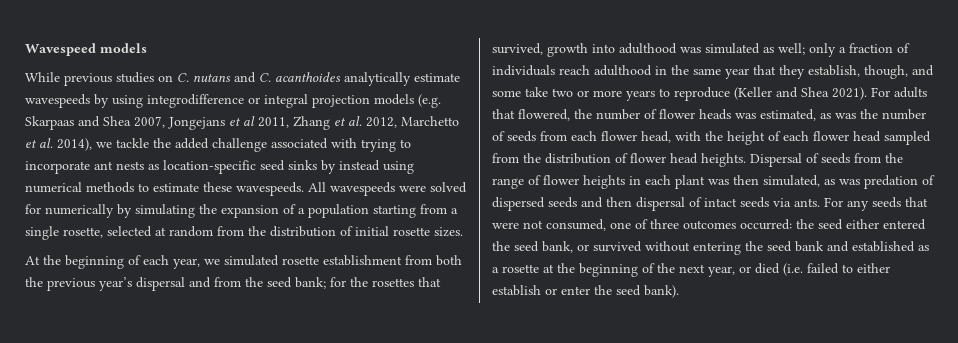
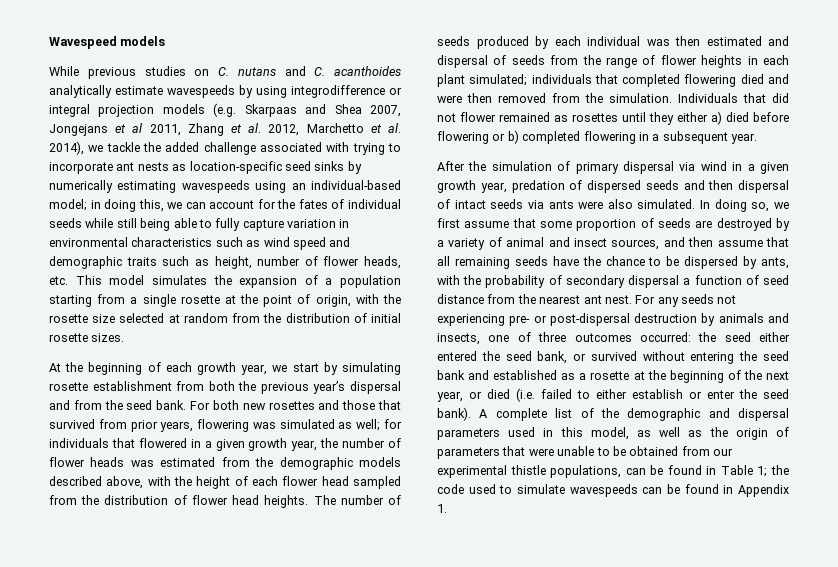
- While previous studies on C. nutans and C. acanthoides analytically estimate wavespeeds by using integrodifference or integral projection models (e.g. Skarpaas and Shea 2007, Jongejans et al 2011, Zhang et al. 2012, Marchetto et al. 2014), we tackle the added challenge associated with trying to incorporate ant nests as location-specific seed sinks by instead using numerical methods to estimate these wavespeeds. All wavespeeds were solved for numerically by simulating the expansion of a population starting from a single rosette, selected at random from the distribution of initial rosette sizes.
+ While previous studies on C. nutans and C. acanthoides analytically estimate wavespeeds by using integrodifference or integral projection models (e.g. Skarpaas and Shea 2007, Jongejans et al 2011, Zhang et al. 2012, Marchetto et al. 2014), we tackle the added challenge associated with trying to incorporate ant nests as location-specific seed sinks by numerically estimating wavespeeds using an individual-based model; in doing this, we can account for the fates of individual seeds while still being able to fully capture variation in environmental characteristics such as wind speed and demographic traits such as height, number of flower heads, etc. This model simulates the expansion of a population starting from a single rosette at the point of origin, with the rosette size selected at random from the distribution of initial rosette sizes.
- At the beginning of each year, we simulated rosette establishment from both the previous year’s dispersal and from the seed bank; for the rosettes that survived, growth into adulthood was simulated as well; only a fraction of individuals reach adulthood in the same year that they establish, though, and some take two or more years to reproduce (Keller and Shea 2021). For adults that flowered, the number of flower heads was estimated, as was the number of seeds from each flower head, with the height of each flower head sampled from the distribution of flower head heights.
+ At the beginning of each growth year, we start by simulating rosette establishment from both the previous year’s dispersal and from the seed bank. For both new rosettes and those that survived from prior years, flowering was simulated as well; for individuals that flowered in a given growth year, the number of flower heads was estimated from the demographic models described above, with the height of each flower head sampled from the distribution of flower head heights.
- Dispersal of seeds from the range of flower heights in each plant was then simulated, as was predation of dispersed seeds and then dispersal of intact seeds via ants. For any seeds that were not consumed, one of three outcomes occurred:
+ The number of seeds produced by each individual was then estimated and dispersal of seeds from the range of flower heights in each plant simulated; individuals that completed flowering died and were then removed from the simulation. Individuals that did not flower remained as rosettes until they either a) died before flowering or b) completed flowering in a subsequent year.
+ After the simulation of primary dispersal via wind in a given growth year, predation of dispersed seeds and then dispersal of intact seeds via ants were also simulated. In doing so, we first assume that some proportion of seeds are destroyed by a variety of animal and insect sources, and then assume that all remaining seeds have the chance to be dispersed by ants, with the probability of secondary dispersal a function of seed distance from the nearest ant nest. For any seeds not experiencing pre- or post-dispersal destruction by animals and insects, one of three outcomes occurred:
+ A complete list of the demographic and dispersal parameters used in this model, as well as the origin of parameters that were unable to be obtained from our experimental thistle populations, can be found in Table 1; the code used to simulate wavespeeds can be found in Appendix 1.

